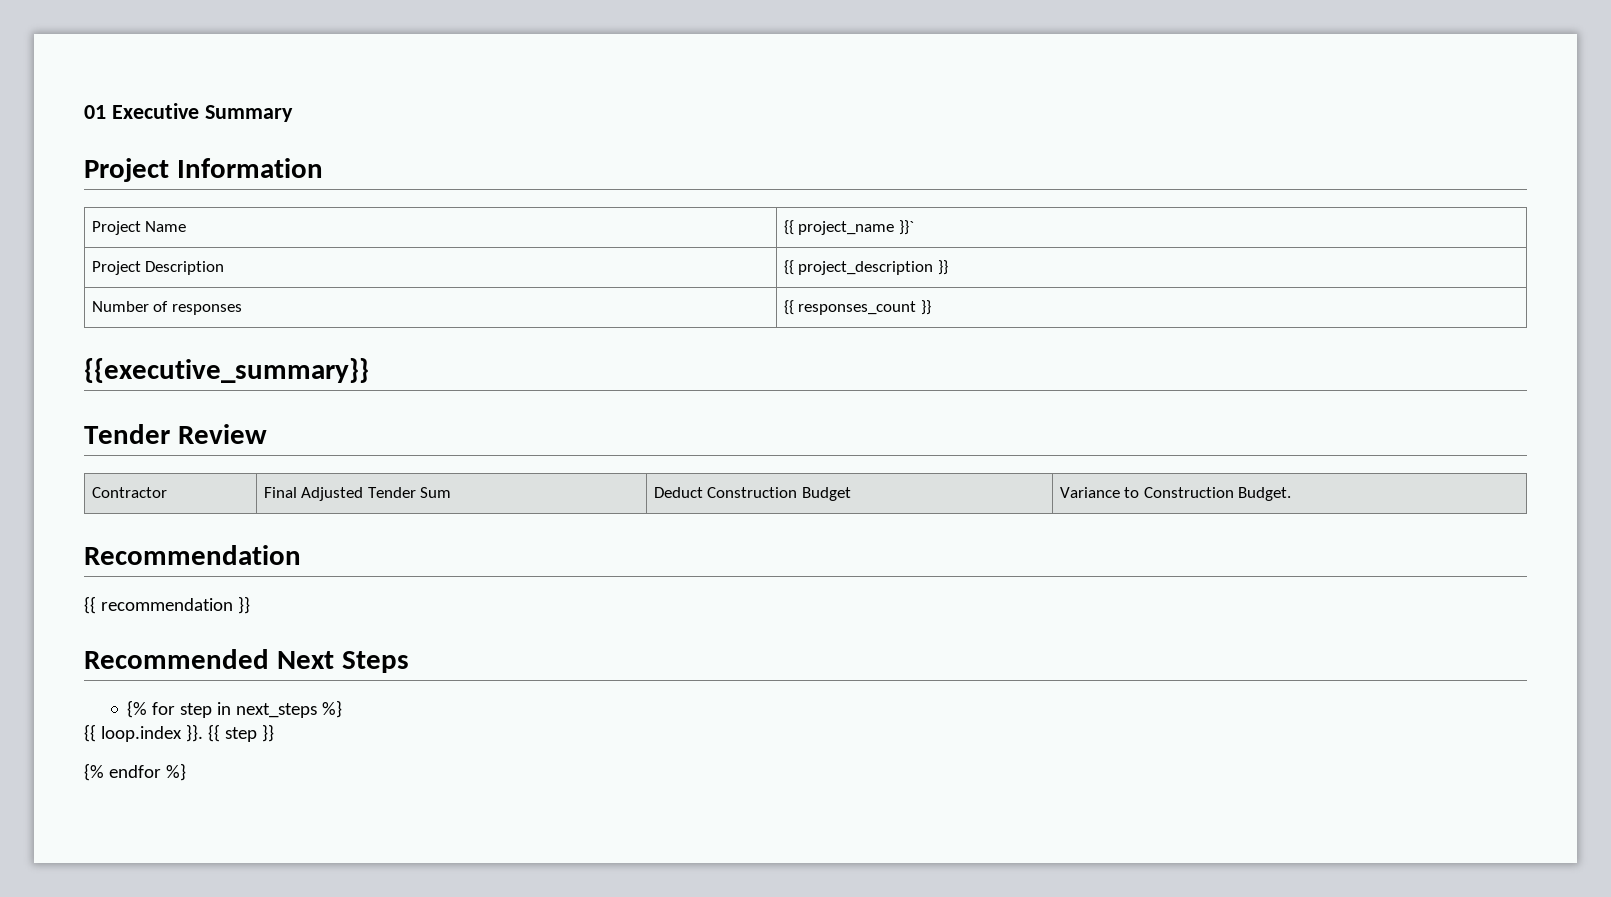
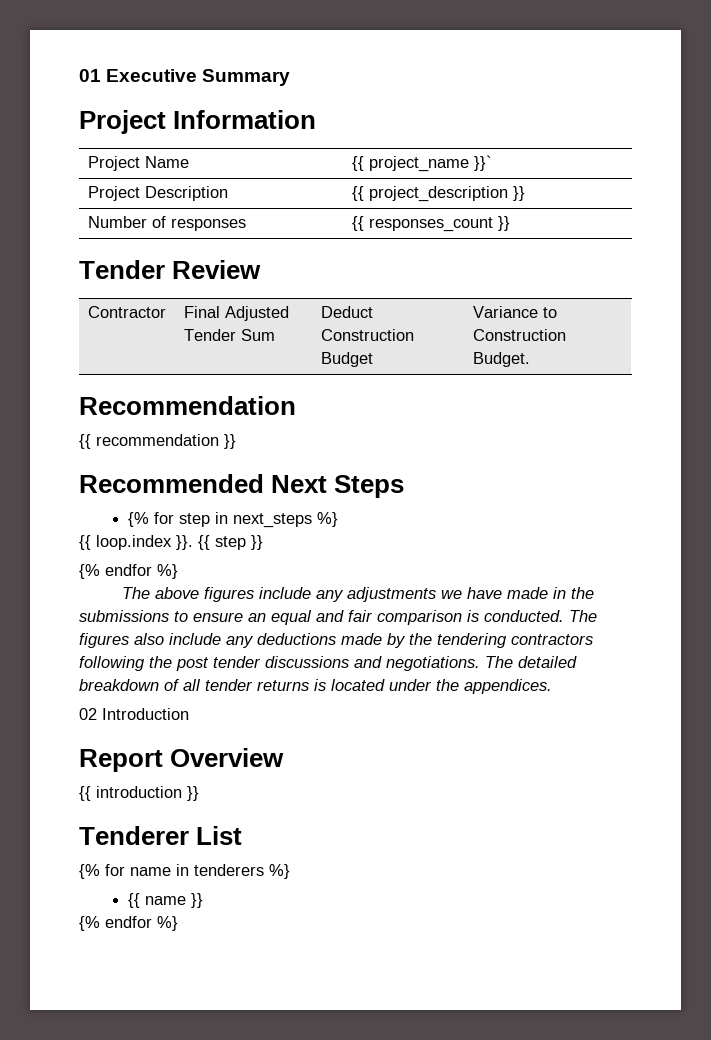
- {{executive_summary}}
+ The above figures include any adjustments we have made in the submissions to ensure an equal and fair comparison is conducted. The figures also include any deductions made by the tendering contractors following the post tender discussions and negotiations. The detailed breakdown of all tender returns is located under the appendices.
+ 02 Introduction
+ Report Overview
+ {{ introduction }}
+ Tenderer List
+ {% for name in tenderers %}
+ {{ name }}
+ {% endfor %}

